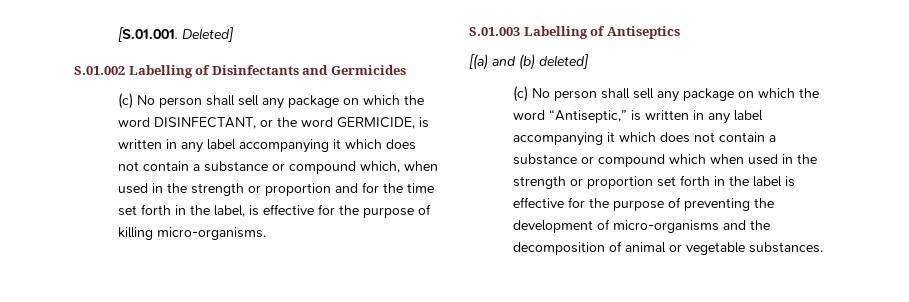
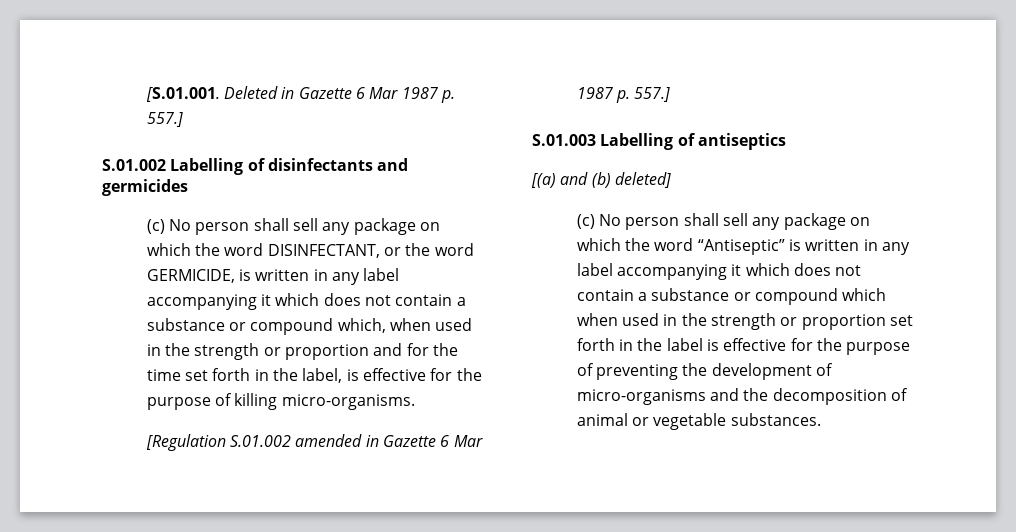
- [S.01.001. Deleted]
+ [S.01.001. Deleted in Gazette 6 Mar 1987 p. 557.]
- S.01.002 Labelling of Disinfectants and Germicides
+ S.01.002 Labelling of disinfectants and germicides
+ [Regulation S.01.002 amended in Gazette 6 Mar 1987 p. 557.]
- S.01.003 Labelling of Antiseptics
+ S.01.003 Labelling of antiseptics
- (c) No person shall sell any package on which the word “Antiseptic,” is written in any label accompanying it which does not contain a substance or compound which when used in the strength or proportion set forth in the label is effective for the purpose of preventing the development of micro-organisms and the decomposition of animal or vegetable substances.
+ (c) No person shall sell any package on which the word “Antiseptic” is written in any label accompanying it which does not contain a substance or compound which when used in the strength or proportion set forth in the label is effective for the purpose of preventing the development of micro-organisms and the decomposition of animal or vegetable substances.

